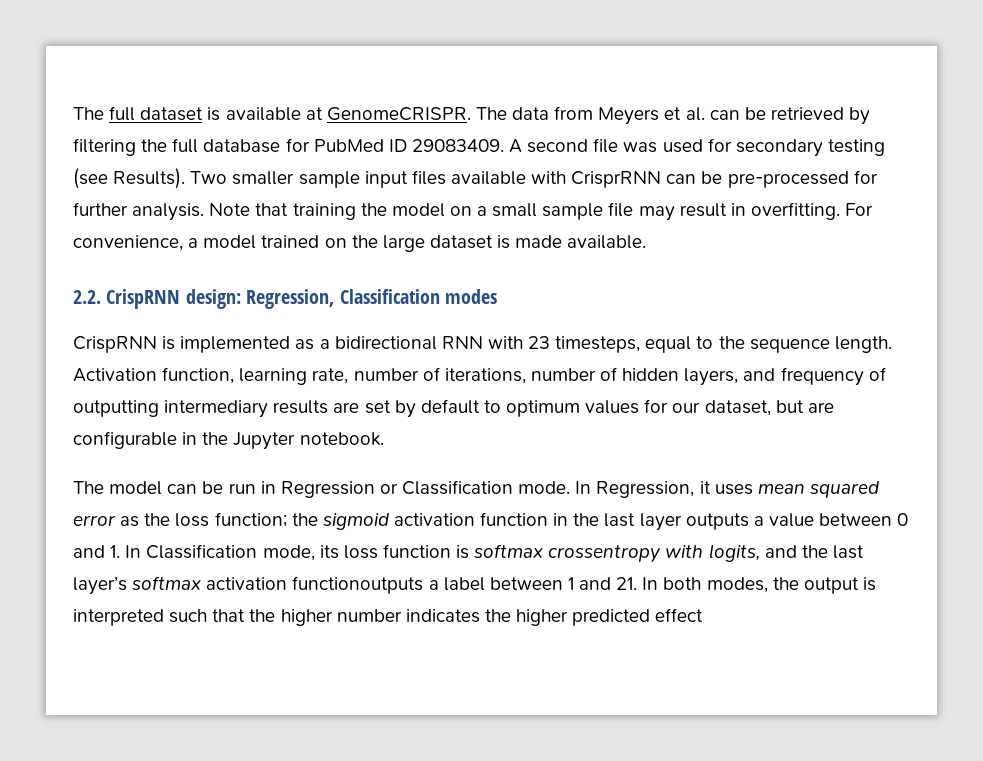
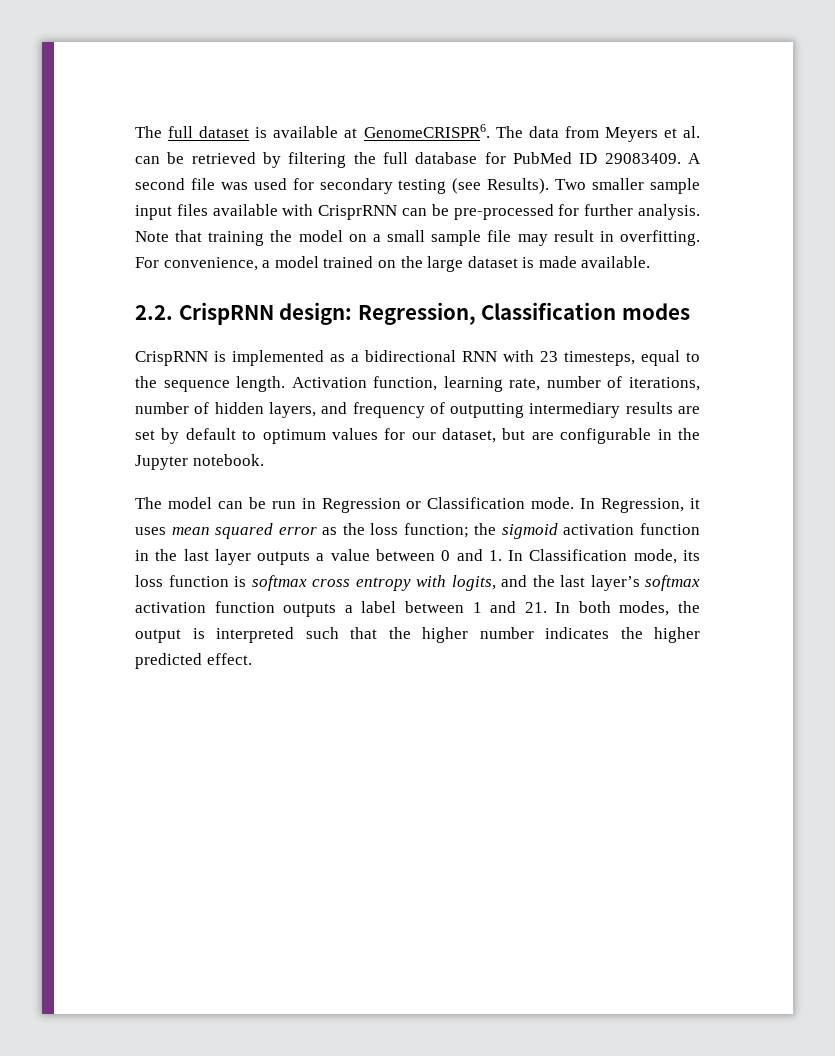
- The full dataset is available at GenomeCRISPR.
+ The full dataset is available at GenomeCRISPR6.
- the sigmoid activation function in the last layer outputs a value between 0 and 1. In Classification mode, its loss function is softmax crossentropy with logits, and the last layer’s softmax activation functionoutputs a label between 1 and 21. In both modes, the output is interpreted such that the higher number indicates the higher predicted effect
+ the sigmoid activation function in the last layer outputs a value between 0 and 1. In Classification mode, its loss function is softmax cross entropy with logits, and the last layer’s softmax activation function outputs a label between 1 and 21. In both modes, the output is interpreted such that the higher number indicates the higher predicted effect.

